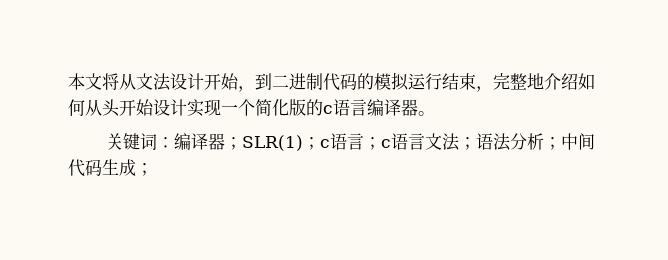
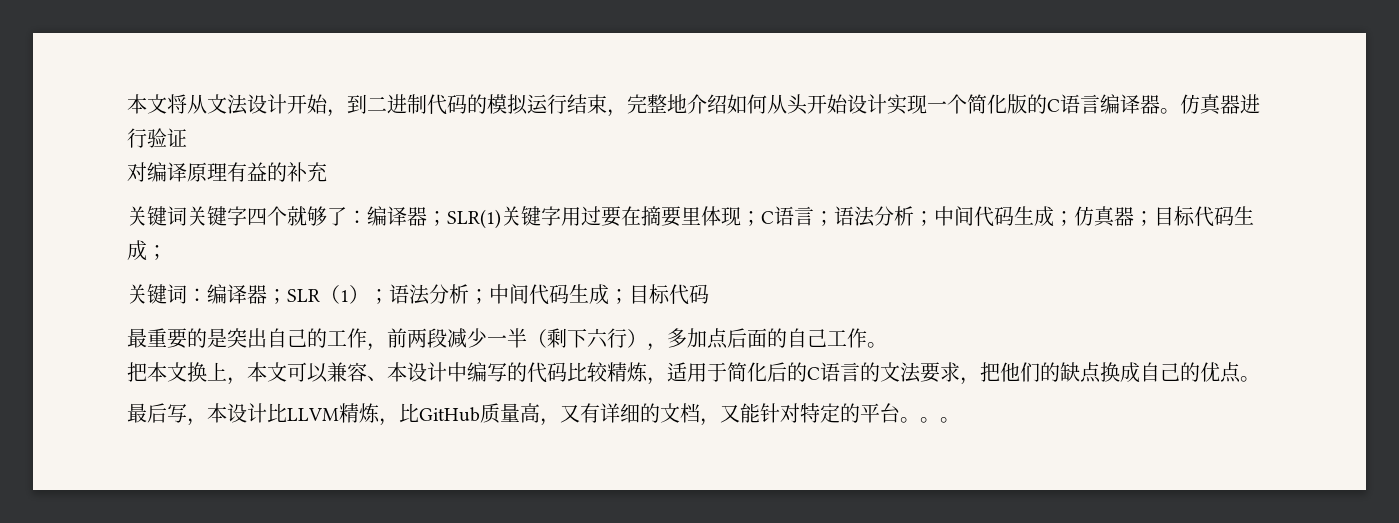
- 本文将从文法设计开始，到二进制代码的模拟运行结束，完整地介绍如何从头开始设计实现一个简化版的c语言编译器。
- 关键词：编译器；SLR(1)；c语言；c语言文法；语法分析；中间代码生成；
+ 本文将从文法设计开始，到二进制代码的模拟运行结束，完整地介绍如何从头开始设计实现一个简化版的C语言编译器。仿真器进行验证
+ 对编译原理有益的补充
+ 关键词关键字四个就够了：编译器；SLR(1)关键字用过要在摘要里体现；C语言；语法分析；中间代码生成；仿真器；目标代码生成；
+ 关键词：编译器；SLR（1）；语法分析；中间代码生成；目标代码
+ 最重要的是突出自己的工作，前两段减少一半（剩下六行），多加点后面的自己工作。
+ 把本文换上，本文可以兼容、本设计中编写的代码比较精炼，适用于简化后的C语言的文法要求，把他们的缺点换成自己的优点。
+ 最后写，本设计比LLVM精炼，比GitHub质量高，又有详细的文档，又能针对特定的平台。。。

